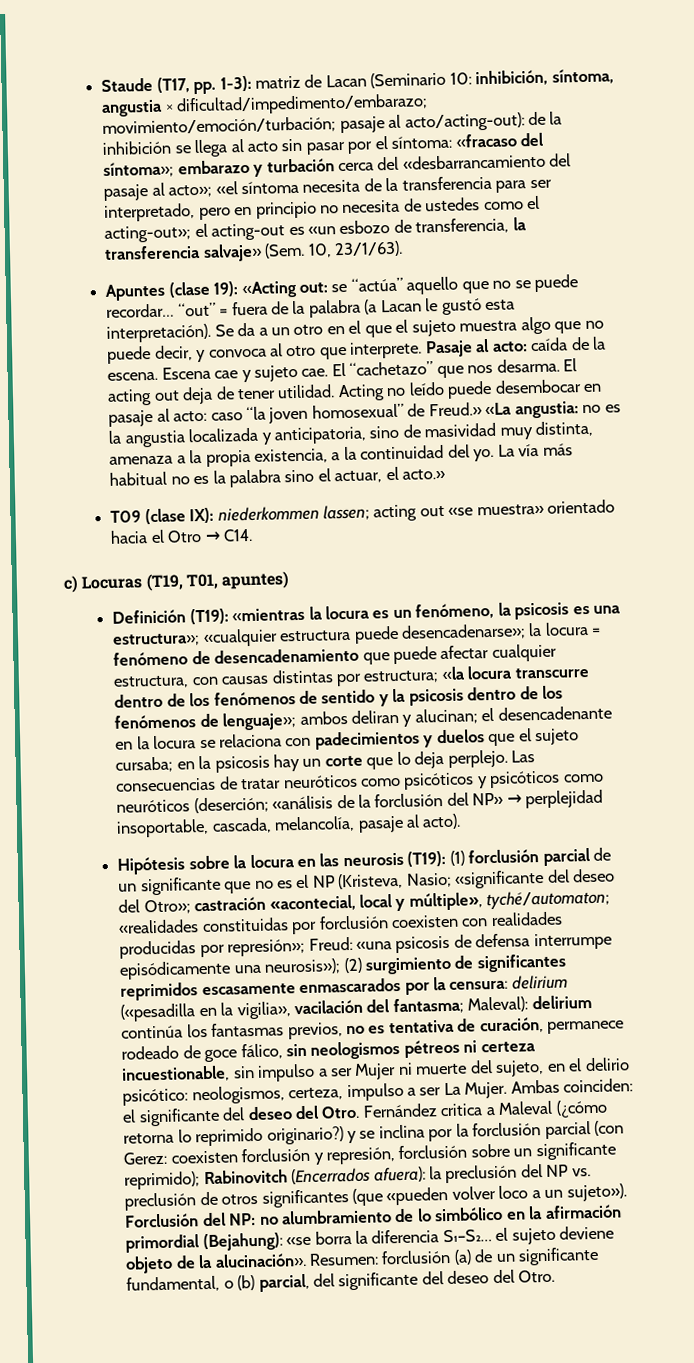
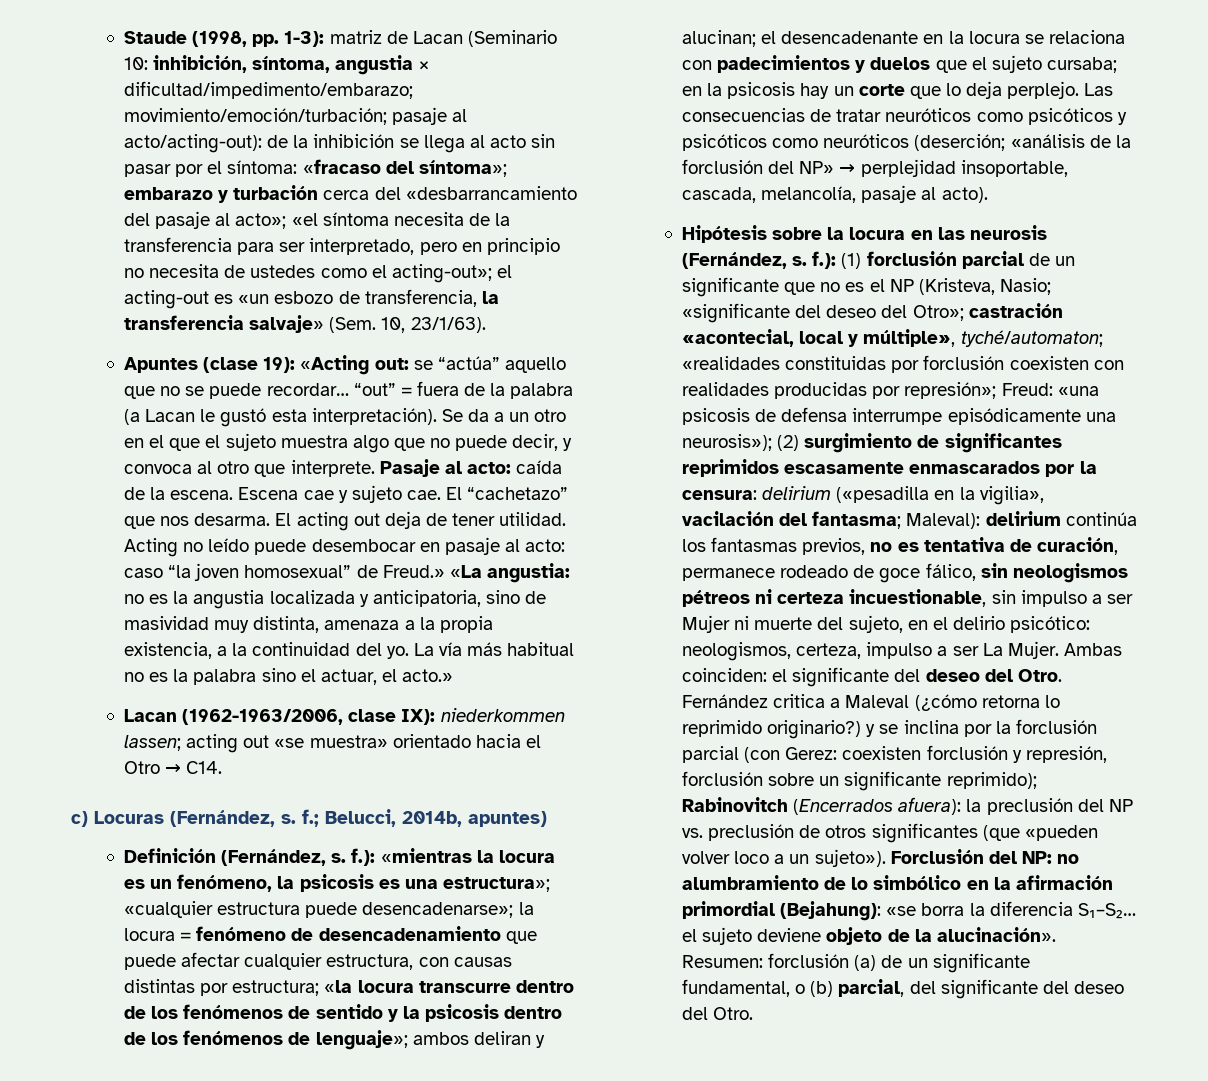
- Staude (T17, pp. 1-3):
+ Staude (1998, pp. 1-3):
- T09 (clase IX): niederkommen lassen; acting out «se muestra» orientado hacia el Otro → C14.
+ Lacan (1962-1963/2006, clase IX): niederkommen lassen; acting out «se muestra» orientado hacia el Otro → C14.
- c) Locuras (T19, T01, apuntes)
+ c) Locuras (Fernández, s. f.; Belucci, 2014b, apuntes)
- Definición (T19):
+ Definición (Fernández, s. f.):
- Hipótesis sobre la locura en las neurosis (T19):
+ Hipótesis sobre la locura en las neurosis (Fernández, s. f.):

